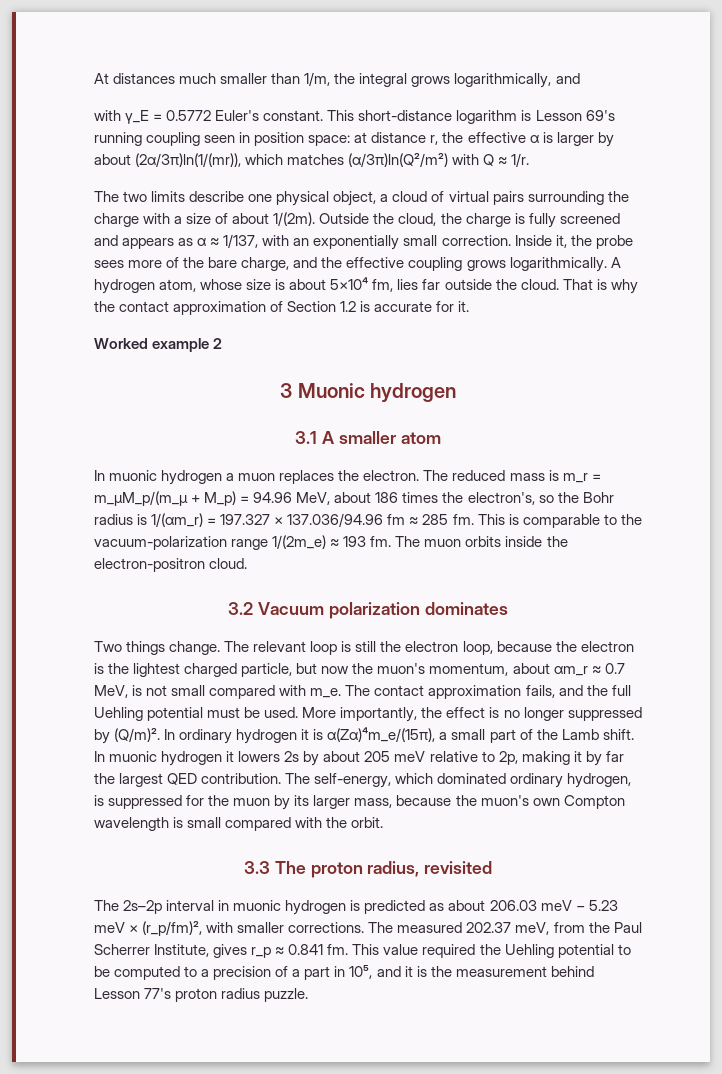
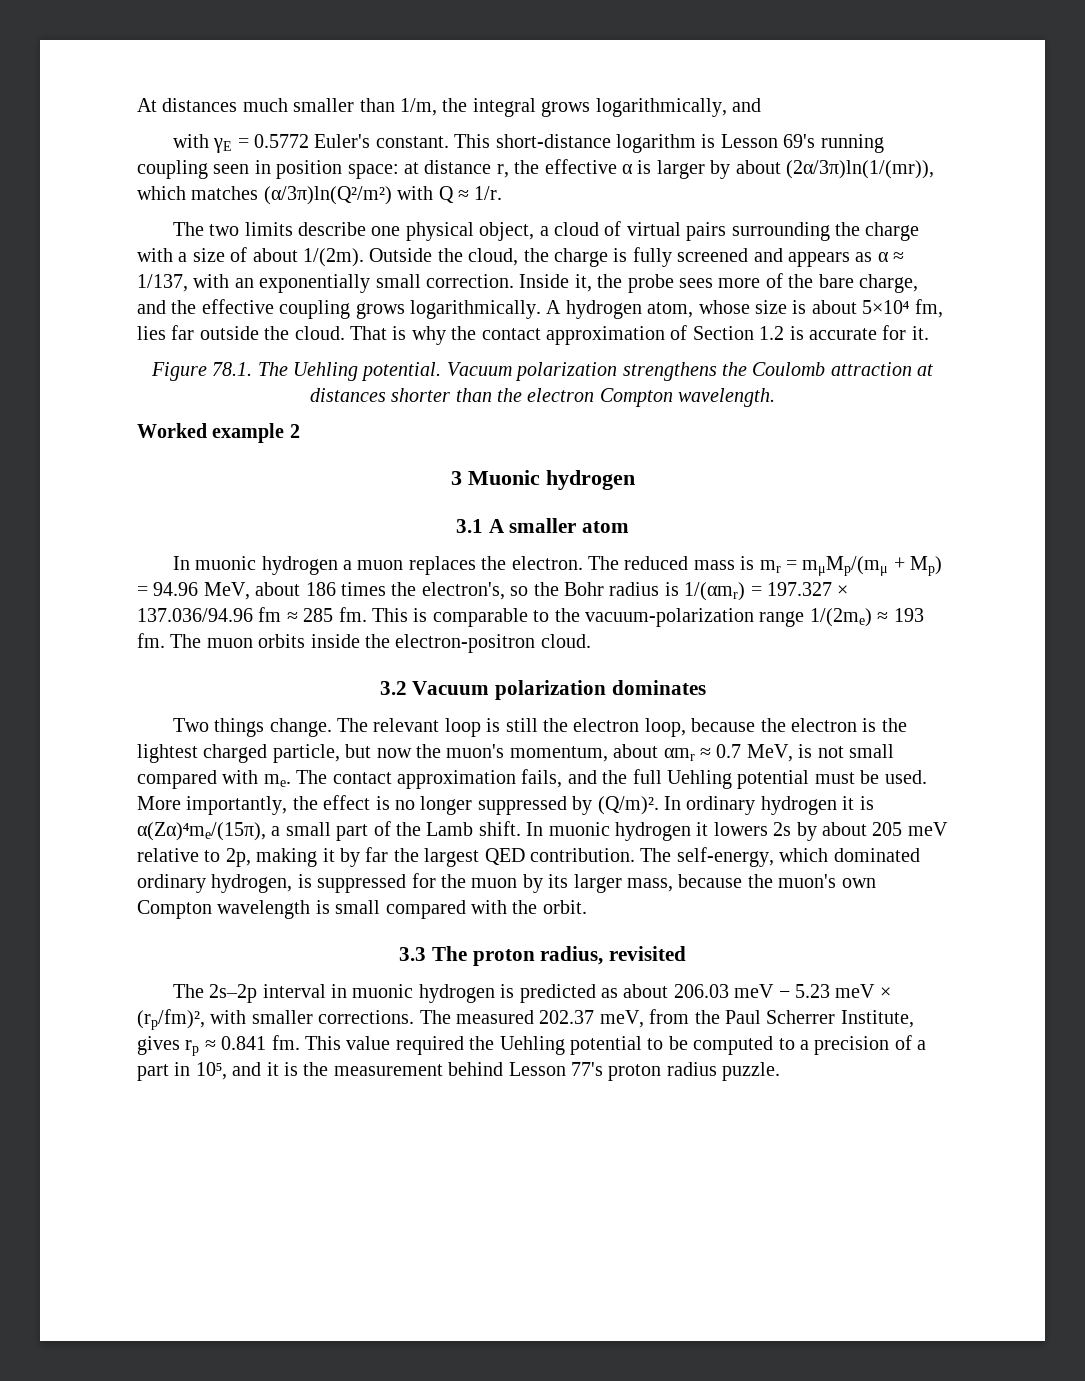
- with γ_E = 0.5772 Euler's constant.
+ with γE = 0.5772 Euler's constant.
+ Figure 78.1. The Uehling potential. Vacuum polarization strengthens the Coulomb attraction at distances shorter than the electron Compton wavelength.
- The reduced mass is m_r = m_μM_p/(m_μ + M_p) = 94.96 MeV, about 186 times the electron's, so the Bohr radius is 1/(αm_r) = 197.327 × 137.036/94.96 fm ≈ 285 fm.
+ The reduced mass is mr = mμMp/(mμ + Mp) = 94.96 MeV, about 186 times the electron's, so the Bohr radius is 1/(αmr) = 197.327 × 137.036/94.96 fm ≈ 285 fm.
- This is comparable to the vacuum-polarization range 1/(2m_e) ≈ 193 fm.
+ This is comparable to the vacuum-polarization range 1/(2me) ≈ 193 fm.
- The relevant loop is still the electron loop, because the electron is the lightest charged particle, but now the muon's momentum, about αm_r ≈ 0.7 MeV, is not small compared with m_e.
+ The relevant loop is still the electron loop, because the electron is the lightest charged particle, but now the muon's momentum, about αmr ≈ 0.7 MeV, is not small compared with me.
- In ordinary hydrogen it is α(Zα)⁴m_e/(15π), a small part of the Lamb shift.
+ In ordinary hydrogen it is α(Zα)⁴me/(15π), a small part of the Lamb shift.
- The 2s–2p interval in muonic hydrogen is predicted as about 206.03 meV − 5.23 meV × (r_p/fm)², with smaller corrections.
+ The 2s–2p interval in muonic hydrogen is predicted as about 206.03 meV − 5.23 meV × (rp/fm)², with smaller corrections.
- The measured 202.37 meV, from the Paul Scherrer Institute, gives r_p ≈ 0.841 fm.
+ The measured 202.37 meV, from the Paul Scherrer Institute, gives rp ≈ 0.841 fm.

